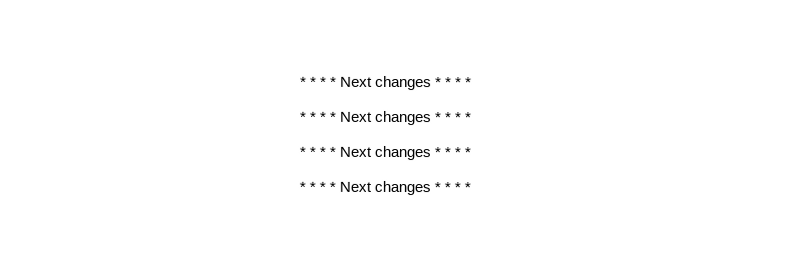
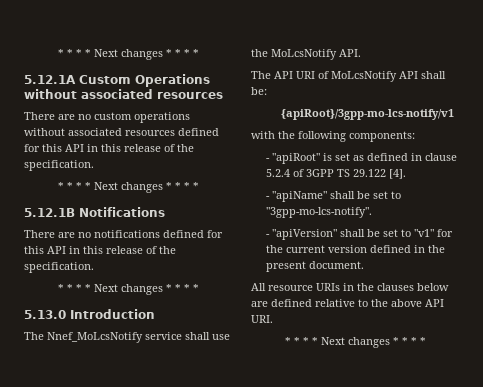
+ 5.12.1A Custom Operations without associated resources
+ There are no custom operations without associated resources defined for this API in this release of the specification.
+ 5.12.1B Notifications
+ There are no notifications defined for this API in this release of the specification.
+ 5.13.0 Introduction
+ The Nnef_MoLcsNotify service shall use the MoLcsNotify API.
+ The API URI of MoLcsNotify API shall be:
+ {apiRoot}/3gpp-mo-lcs-notify/v1
+ with the following components:
+ - "apiRoot" is set as defined in clause 5.2.4 of 3GPP TS 29.122 [4].
+ - "apiName" shall be set to "3gpp-mo-lcs-notify".
+ - "apiVersion" shall be set to "v1" for the current version defined in the present document.
+ All resource URIs in the clauses below are defined relative to the above API URI.

